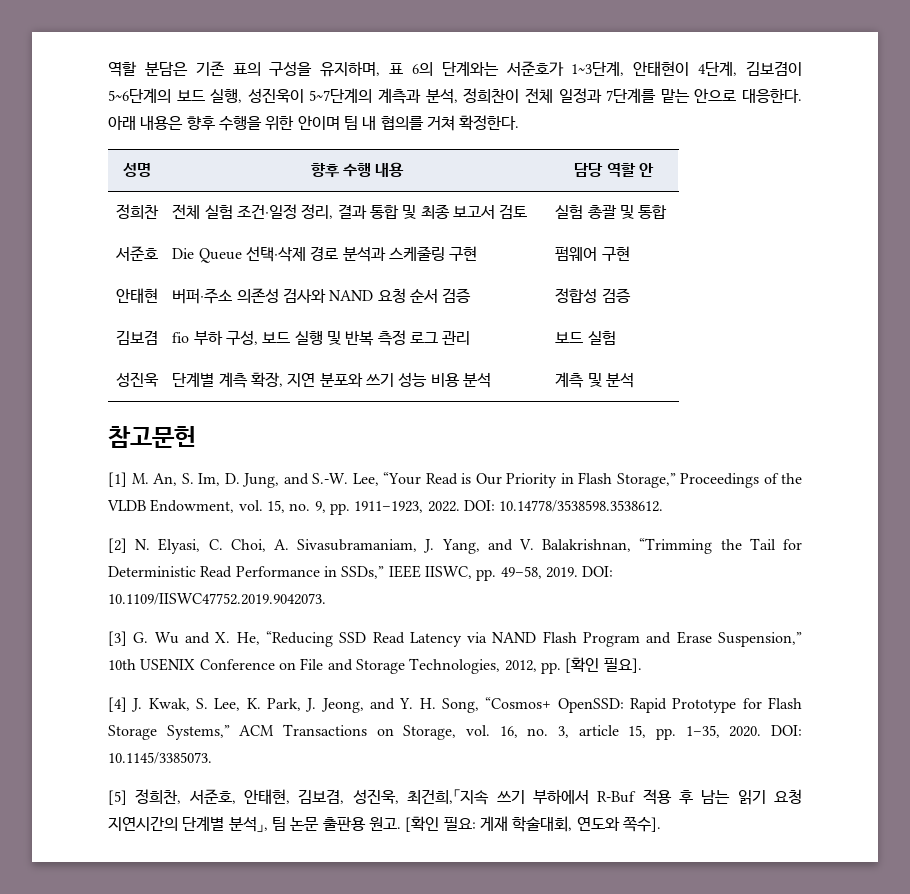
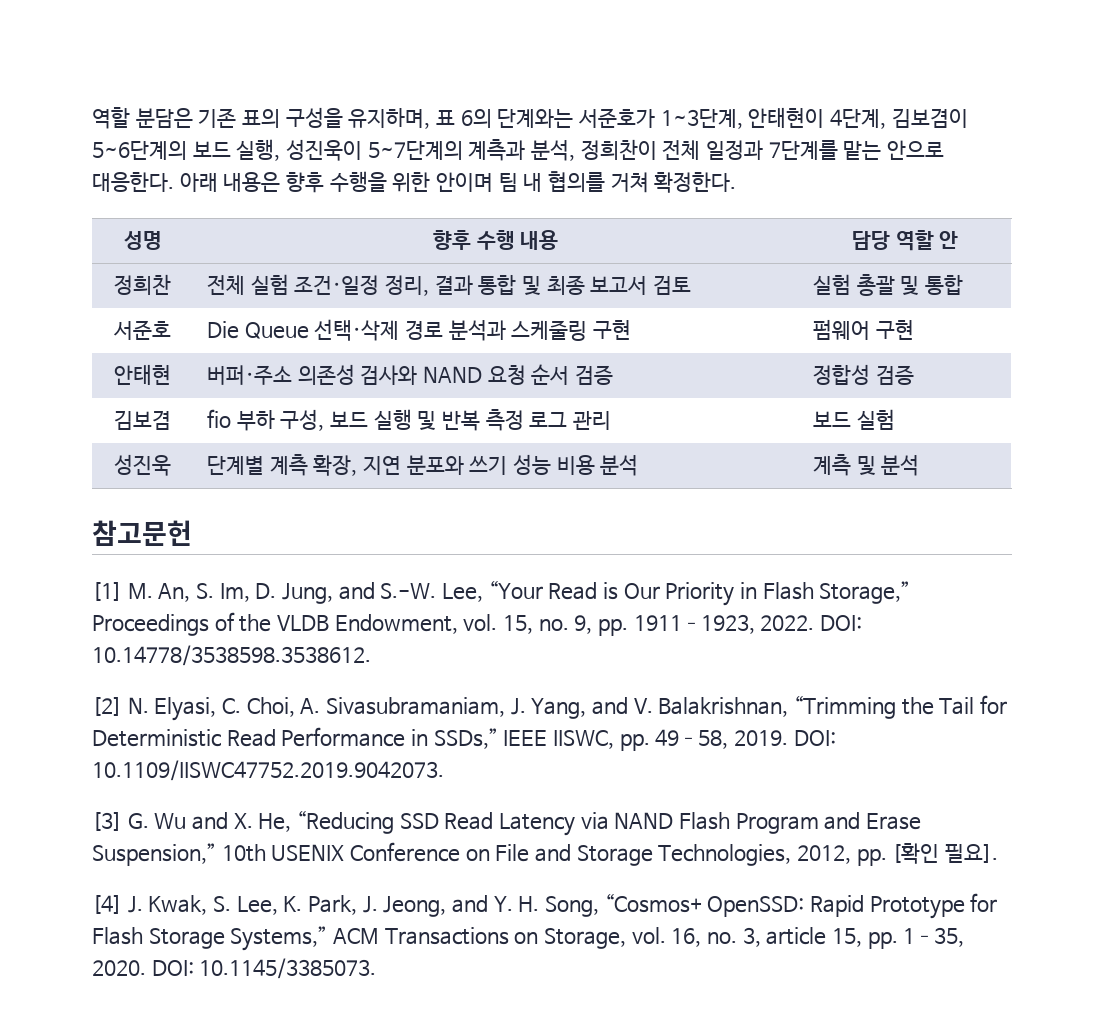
- [5] 정희찬, 서준호, 안태현, 김보겸, 성진욱, 최건희,「지속 쓰기 부하에서 R-Buf 적용 후 남는 읽기 요청 지연시간의 단계별 분석」, 팀 논문 출판용 원고. [확인 필요: 게재 학술대회, 연도와 쪽수].

